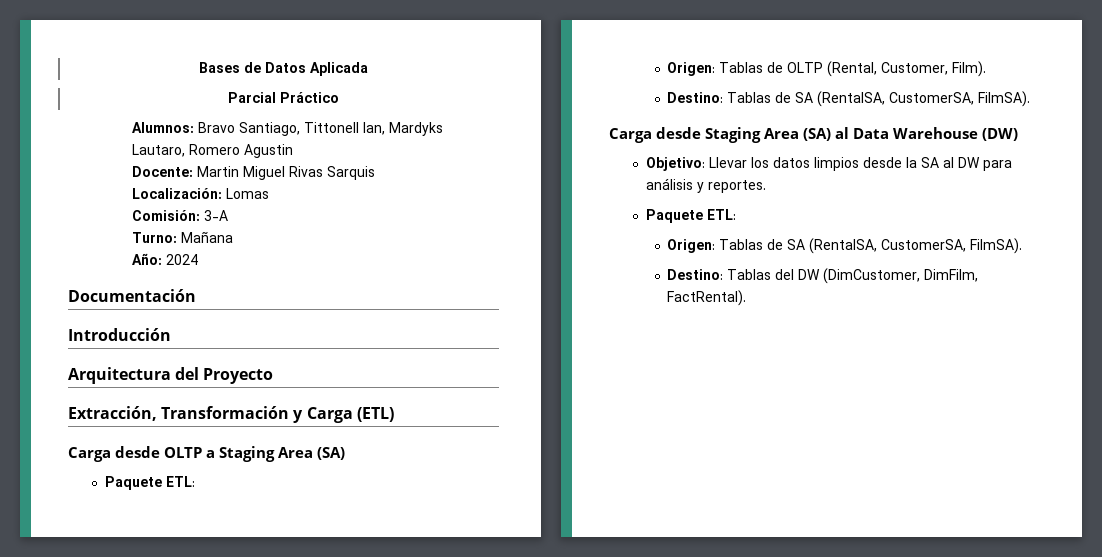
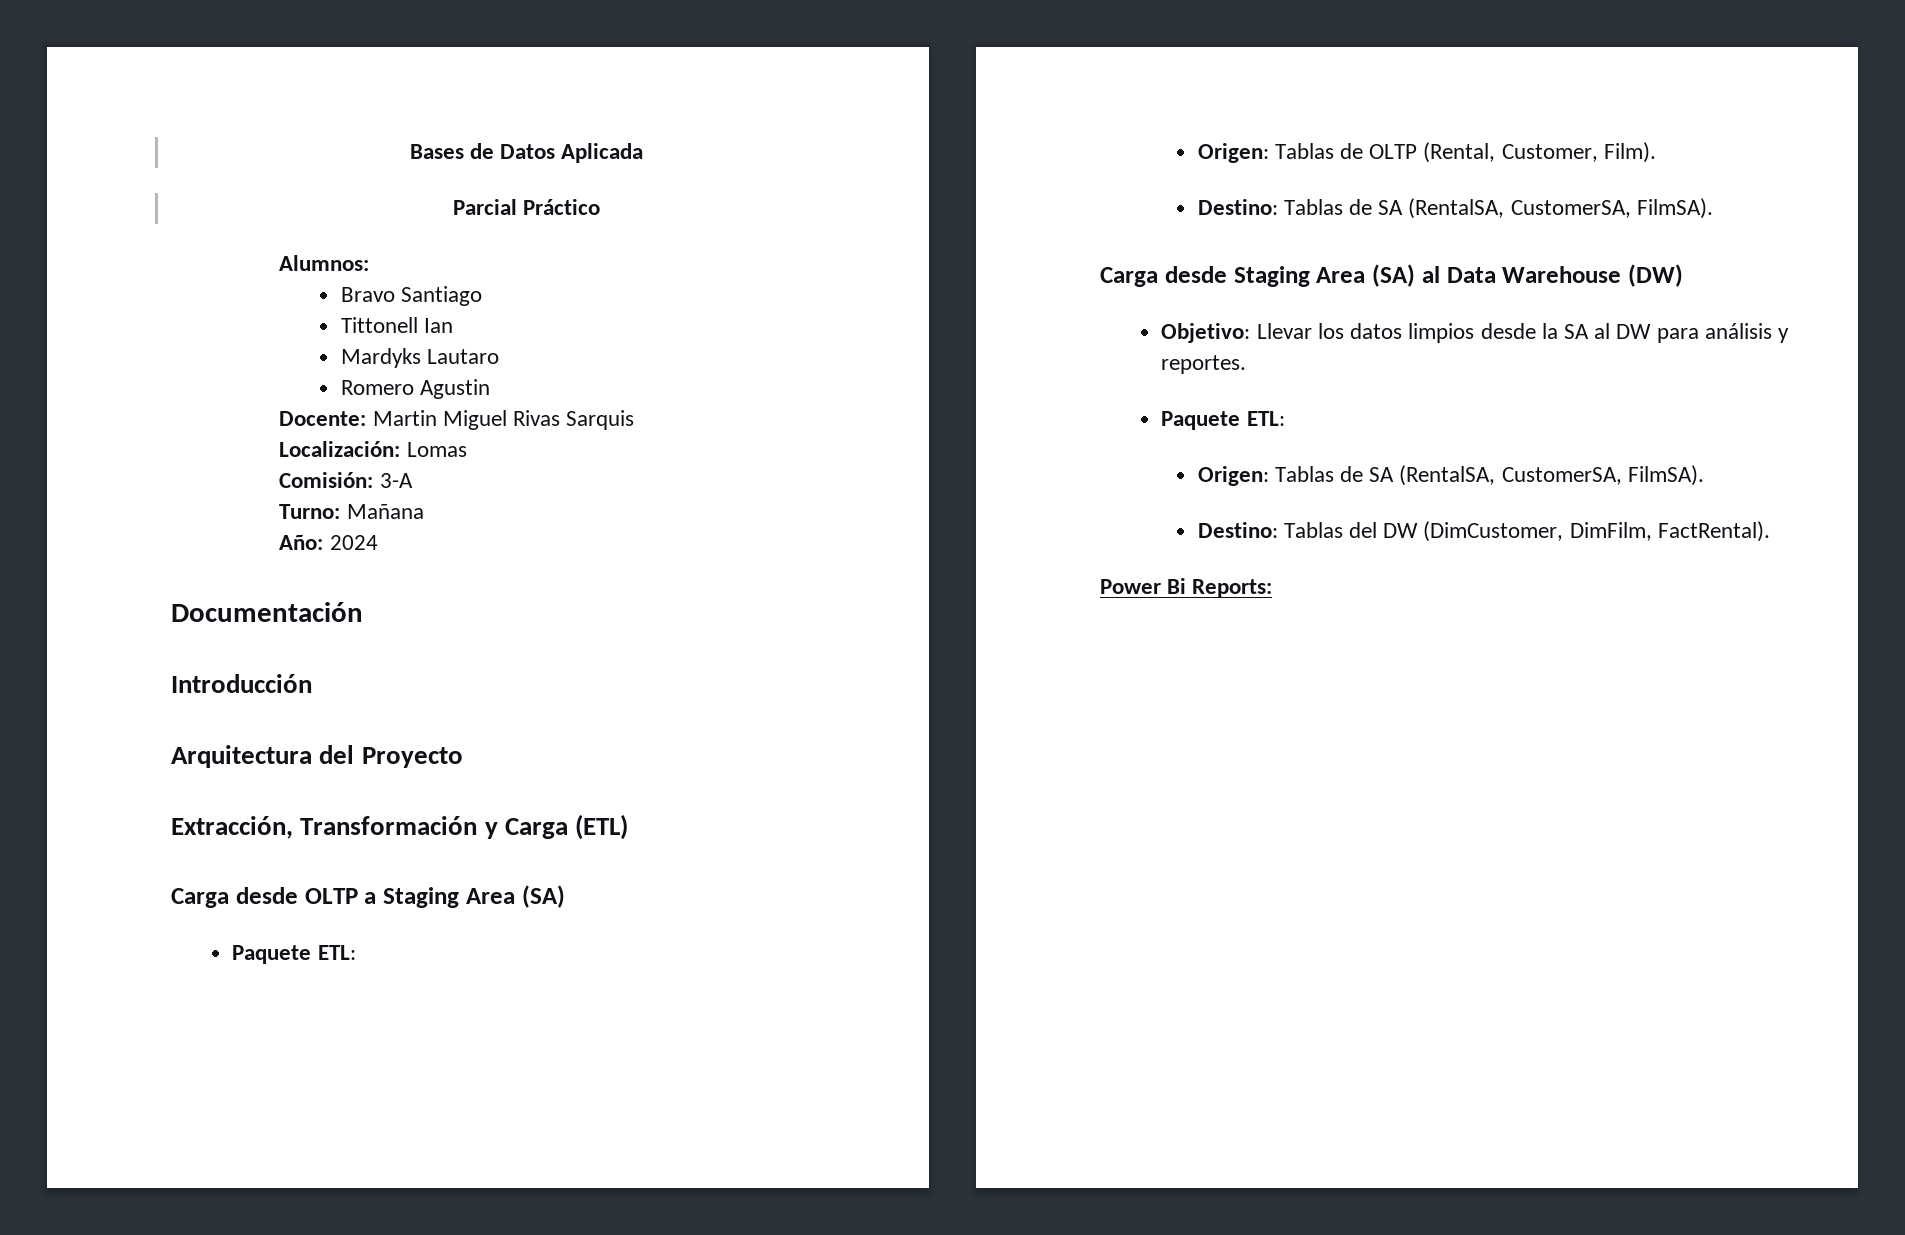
- Alumnos: Bravo Santiago, Tittonell Ian, Mardyks Lautaro, Romero Agustin
+ Alumnos:
+ Bravo Santiago
+ Tittonell Ian
+ Mardyks Lautaro
+ Romero Agustin
+ Power Bi Reports:

